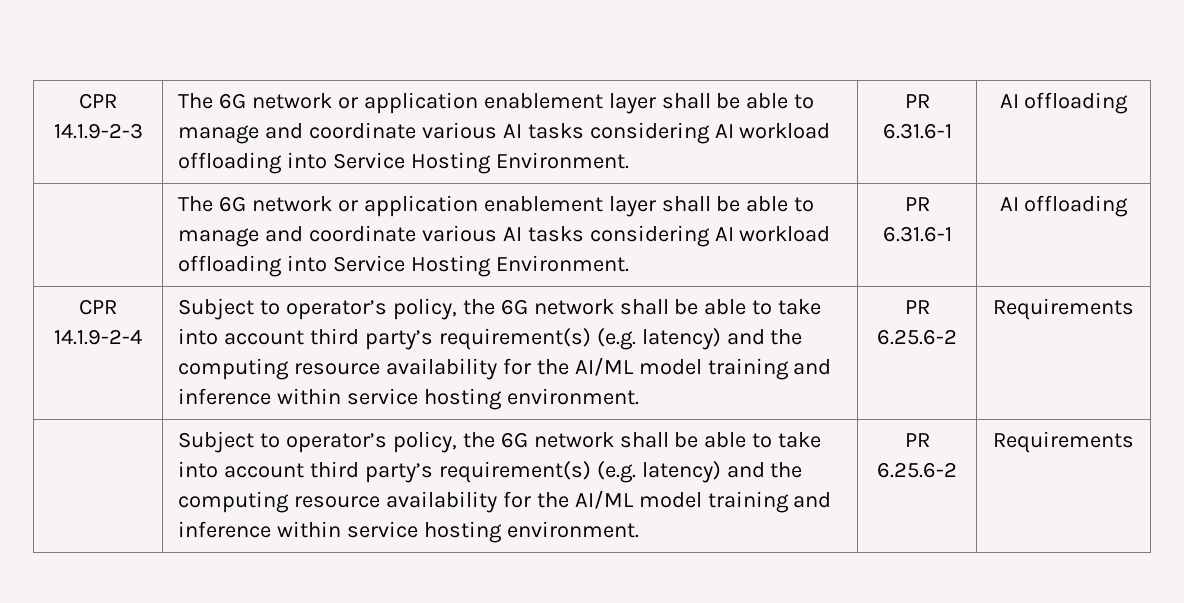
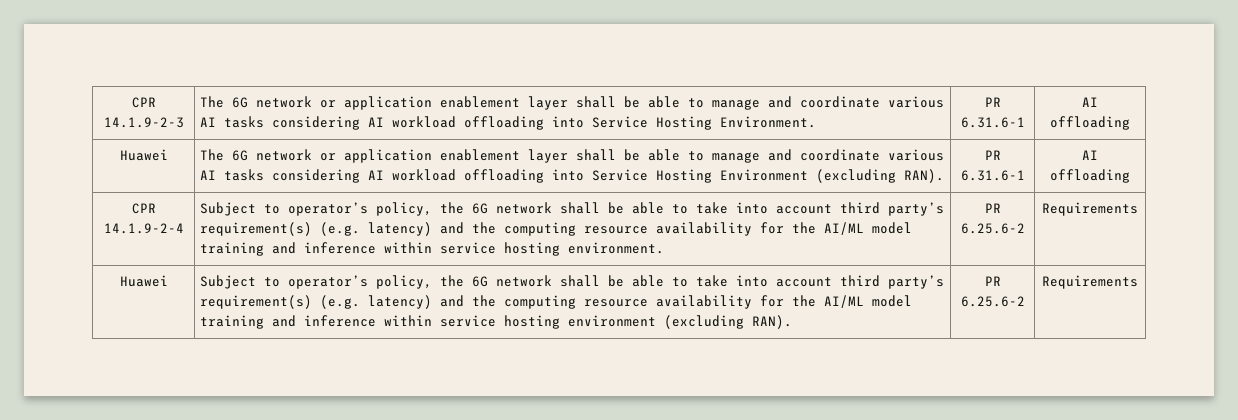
  CPR 14.1.9-2-3 | The 6G network or application enablement layer shall be able to manage and coordinate various AI tasks considering AI workload offloading into Service Hosting Environment. | PR 6.31.6-1 | AI offloading
- | The 6G network or application enablement layer shall be able to manage and coordinate various AI tasks considering AI workload offloading into Service Hosting Environment. | PR 6.31.6-1 | AI offloading
+ Huawei | The 6G network or application enablement layer shall be able to manage and coordinate various AI tasks considering AI workload offloading into Service Hosting Environment (excluding RAN). | PR 6.31.6-1 | AI offloading
  CPR 14.1.9-2-4 | Subject to operator’s policy, the 6G network shall be able to take into account third party’s requirement(s) (e.g. latency) and the computing resource availability for the AI/ML model training and inference within service hosting environment. | PR 6.25.6-2 | Requirements
- | Subject to operator’s policy, the 6G network shall be able to take into account third party’s requirement(s) (e.g. latency) and the computing resource availability for the AI/ML model training and inference within service hosting environment.
+ Huawei | Subject to operator’s policy, the 6G network shall be able to take into account third party’s requirement(s) (e.g. latency) and the computing resource availability for the AI/ML model training and inference within service hosting environment (excluding RAN).

